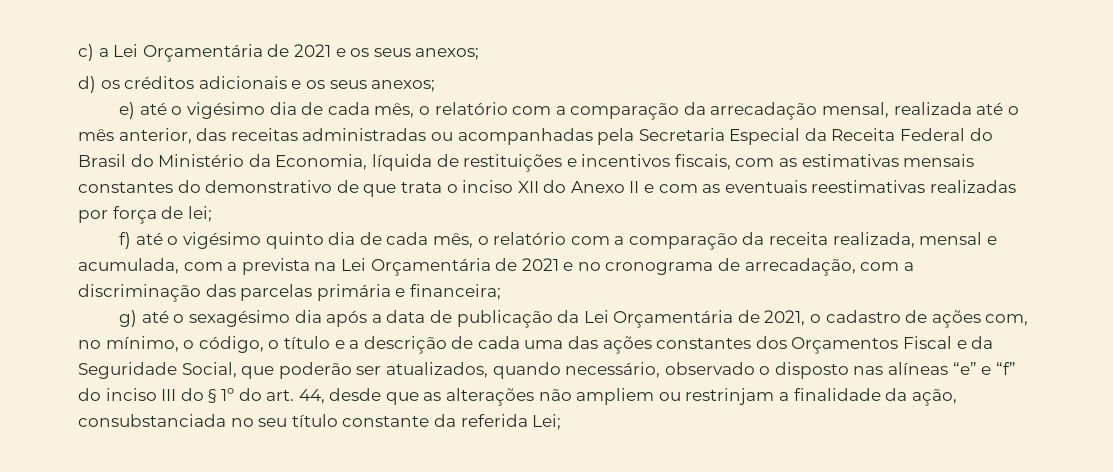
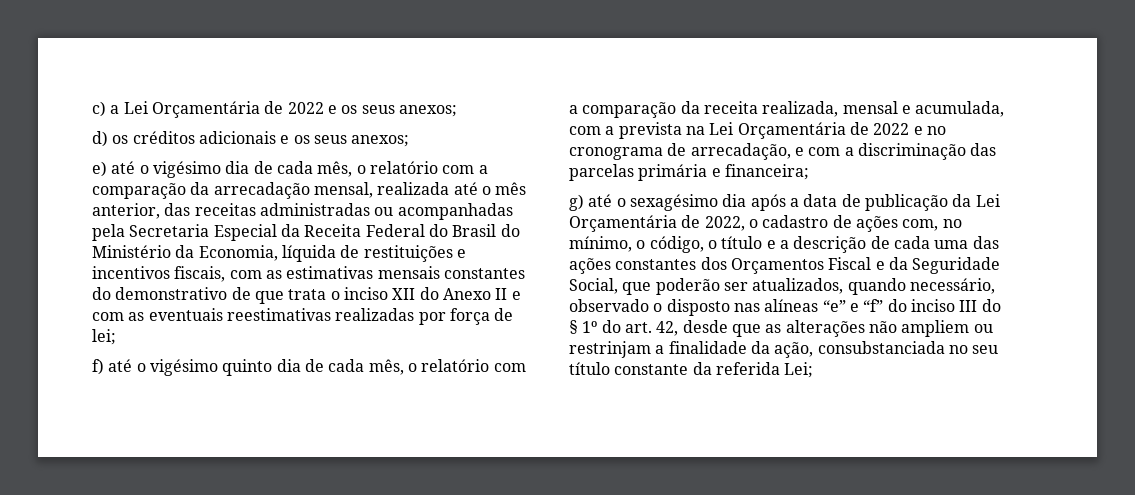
- c) a Lei Orçamentária de 2021 e os seus anexos;
+ c) a Lei Orçamentária de 2022 e os seus anexos;
- f) até o vigésimo quinto dia de cada mês, o relatório com a comparação da receita realizada, mensal e acumulada, com a prevista na Lei Orçamentária de 2021 e no cronograma de arrecadação, com a discriminação das parcelas primária e financeira;
+ f) até o vigésimo quinto dia de cada mês, o relatório com a comparação da receita realizada, mensal e acumulada, com a prevista na Lei Orçamentária de 2022 e no cronograma de arrecadação, e com a discriminação das parcelas primária e financeira;
- g) até o sexagésimo dia após a data de publicação da Lei Orçamentária de 2021, o cadastro de ações com, no mínimo, o código, o título e a descrição de cada uma das ações constantes dos Orçamentos Fiscal e da Seguridade Social, que poderão ser atualizados, quando necessário, observado o disposto nas alíneas “e” e “f” do inciso III do § 1º do art. 44, desde que as alterações não ampliem ou restrinjam a finalidade da ação, consubstanciada no seu título constante da referida Lei;
+ g) até o sexagésimo dia após a data de publicação da Lei Orçamentária de 2022, o cadastro de ações com, no mínimo, o código, o título e a descrição de cada uma das ações constantes dos Orçamentos Fiscal e da Seguridade Social, que poderão ser atualizados, quando necessário, observado o disposto nas alíneas “e” e “f” do inciso III do § 1º do art. 42, desde que as alterações não ampliem ou restrinjam a finalidade da ação, consubstanciada no seu título constante da referida Lei;

